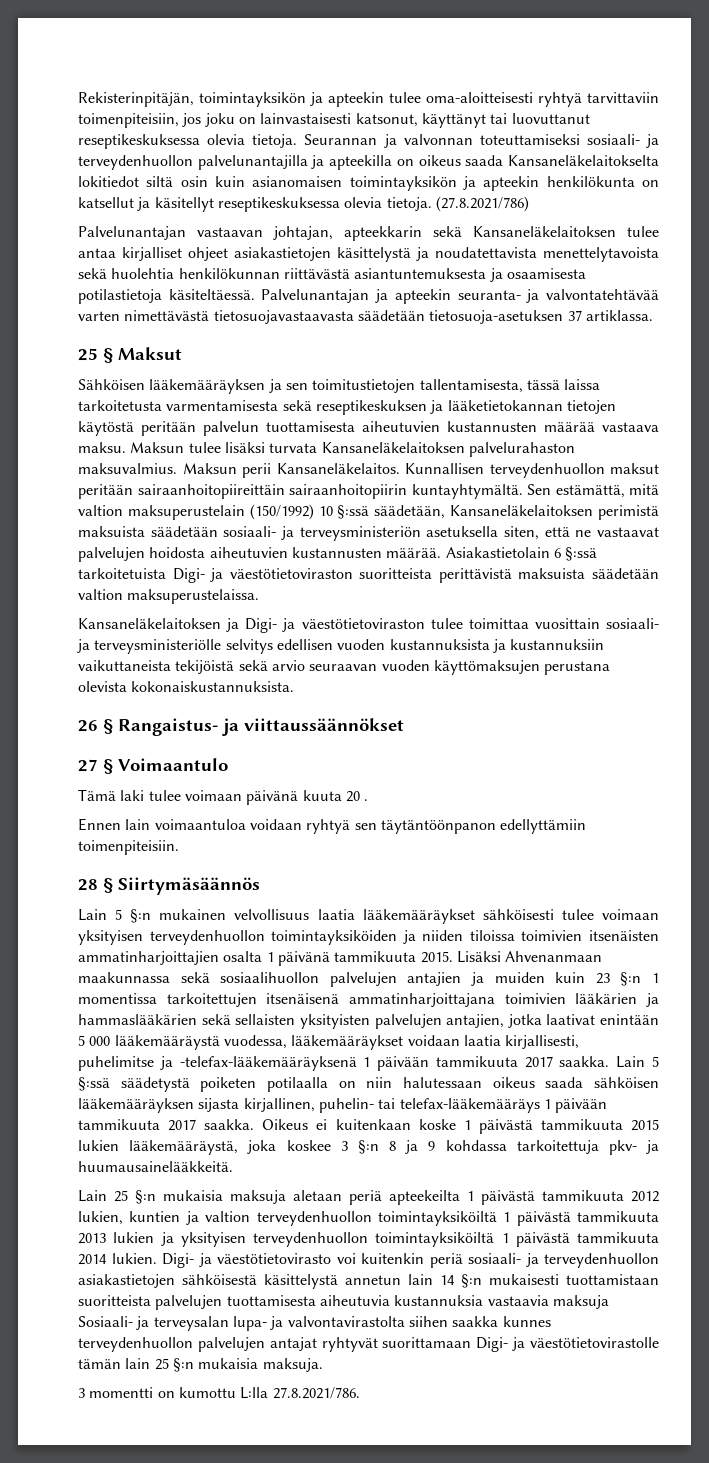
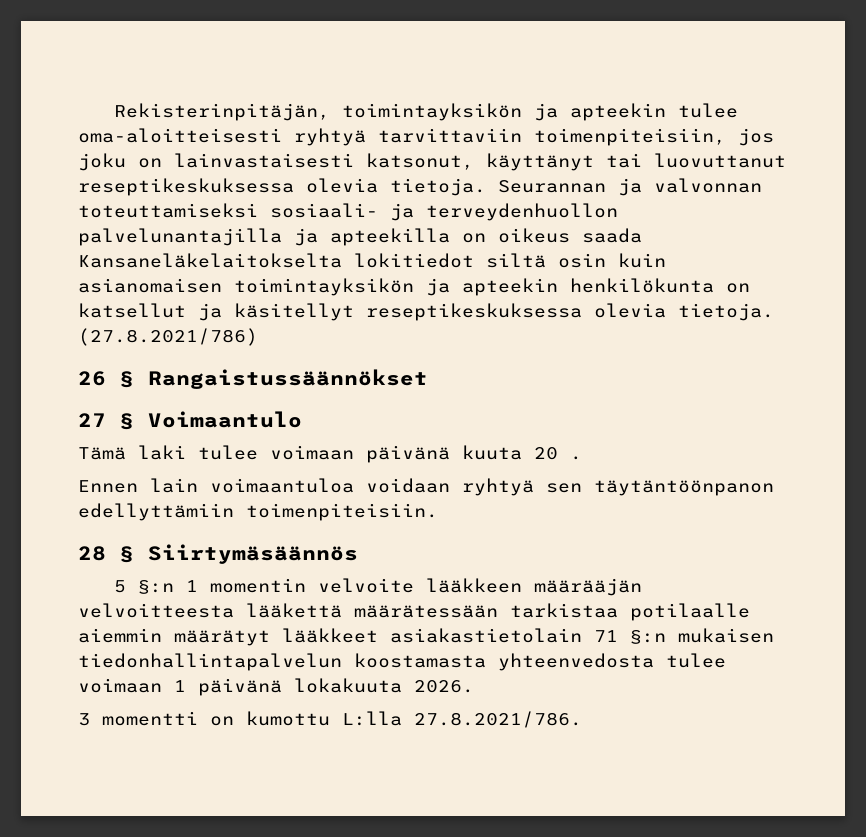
- Palvelunantajan vastaavan johtajan, apteekkarin sekä Kansaneläkelaitoksen tulee antaa kirjalliset ohjeet asiakastietojen käsittelystä ja noudatettavista menettelytavoista sekä huolehtia henkilökunnan riittävästä asiantuntemuksesta ja osaamisesta potilastietoja käsiteltäessä. Palvelunantajan ja apteekin seuranta- ja valvontatehtävää varten nimettävästä tietosuojavastaavasta säädetään tietosuoja-asetuksen 37 artiklassa.
- 25 § Maksut
- Sähköisen lääkemääräyksen ja sen toimitustietojen tallentamisesta, tässä laissa tarkoitetusta varmentamisesta sekä reseptikeskuksen ja lääketietokannan tietojen käytöstä peritään palvelun tuottamisesta aiheutuvien kustannusten määrää vastaava maksu. Maksun tulee lisäksi turvata Kansaneläkelaitoksen palvelurahaston maksuvalmius. Maksun perii Kansaneläkelaitos. Kunnallisen terveydenhuollon maksut peritään sairaanhoitopiireittäin sairaanhoitopiirin kuntayhtymältä. Sen estämättä, mitä valtion maksuperustelain (150/1992) 10 §:ssä säädetään, Kansaneläkelaitoksen perimistä maksuista säädetään sosiaali- ja terveysministeriön asetuksella siten, että ne vastaavat palvelujen hoidosta aiheutuvien kustannusten määrää. Asiakastietolain 6 §:ssä tarkoitetuista Digi- ja väestötietoviraston suoritteista perittävistä maksuista säädetään valtion maksuperustelaissa.
- Kansaneläkelaitoksen ja Digi- ja väestötietoviraston tulee toimittaa vuosittain sosiaali- ja terveysministeriölle selvitys edellisen vuoden kustannuksista ja kustannuksiin vaikuttaneista tekijöistä sekä arvio seuraavan vuoden käyttömaksujen perustana olevista kokonaiskustannuksista.
- 26 § Rangaistus- ja viittaussäännökset
+ 26 § Rangaistussäännökset
- Lain 5 §:n mukainen velvollisuus laatia lääkemääräykset sähköisesti tulee voimaan yksityisen terveydenhuollon toimintayksiköiden ja niiden tiloissa toimivien itsenäisten ammatinharjoittajien osalta 1 päivänä tammikuuta 2015. Lisäksi Ahvenanmaan maakunnassa sekä sosiaalihuollon palvelujen antajien ja muiden kuin 23 §:n 1 momentissa tarkoitettujen itsenäisenä ammatinharjoittajana toimivien lääkärien ja hammaslääkärien sekä sellaisten yksityisten palvelujen antajien, jotka laativat enintään 5 000 lääkemääräystä vuodessa, lääkemääräykset voidaan laatia kirjallisesti, puhelimitse ja -telefax-lääkemääräyksenä 1 päivään tammikuuta 2017 saakka. Lain 5 §:ssä säädetystä poiketen potilaalla on niin halutessaan oikeus saada sähköisen lääkemääräyksen sijasta kirjallinen, puhelin- tai telefax-lääkemääräys 1 päivään tammikuuta 2017 saakka. Oikeus ei kuitenkaan koske 1 päivästä tammikuuta 2015 lukien lääkemääräystä, joka koskee 3 §:n 8 ja 9 kohdassa tarkoitettuja pkv- ja huumausainelääkkeitä.
- Lain 25 §:n mukaisia maksuja aletaan periä apteekeilta 1 päivästä tammikuuta 2012 lukien, kuntien ja valtion terveydenhuollon toimintayksiköiltä 1 päivästä tammikuuta 2013 lukien ja yksityisen terveydenhuollon toimintayksiköiltä 1 päivästä tammikuuta 2014 lukien. Digi- ja väestötietovirasto voi kuitenkin periä sosiaali- ja terveydenhuollon asiakastietojen sähköisestä käsittelystä annetun lain 14 §:n mukaisesti tuottamistaan suoritteista palvelujen tuottamisesta aiheutuvia kustannuksia vastaavia maksuja Sosiaali- ja terveysalan lupa- ja valvontavirastolta siihen saakka kunnes terveydenhuollon palvelujen antajat ryhtyvät suorittamaan Digi- ja väestötietovirastolle tämän lain 25 §:n mukaisia maksuja.
+ 5 §:n 1 momentin velvoite lääkkeen määrääjän velvoitteesta lääkettä määrätessään tarkistaa potilaalle aiemmin määrätyt lääkkeet asiakastietolain 71 §:n mukaisen tiedonhallintapalvelun koostamasta yhteenvedosta tulee voimaan 1 päivänä lokakuuta 2026.

